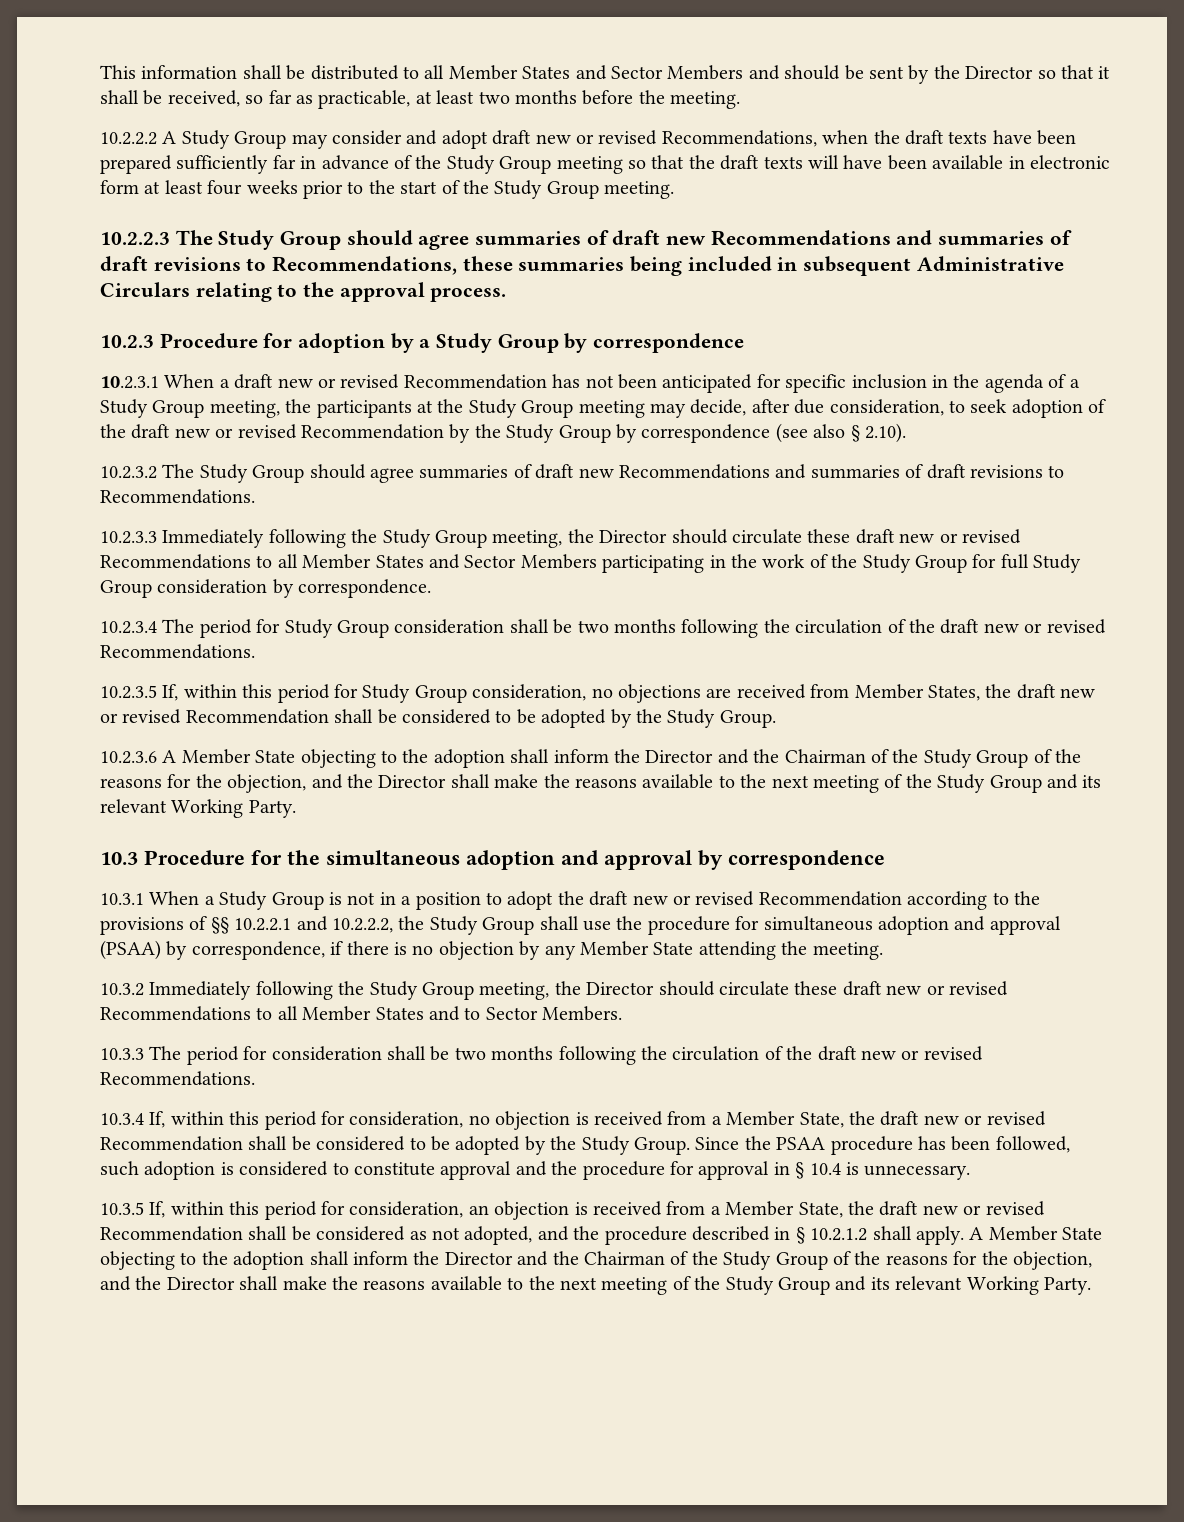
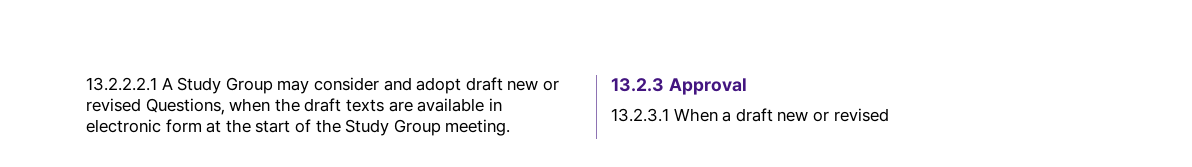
- This information shall be distributed to all Member States and Sector Members and should be sent by the Director so that it shall be received, so far as practicable, at least two months before the meeting.
- 10.2.2.2 A Study Group may consider and adopt draft new or revised Recommendations, when the draft texts have been prepared sufficiently far in advance of the Study Group meeting so that the draft texts will have been available in electronic form at least four weeks prior to the start of the Study Group meeting.
+ 13.2.2.2.1 A Study Group may consider and adopt draft new or revised Questions, when the draft texts are available in electronic form at the start of the Study Group meeting.
- 10.2.2.3 The Study Group should agree summaries of draft new Recommendations and summaries of draft revisions to Recommendations, these summaries being included in subsequent Administrative Circulars relating to the approval process.
- 10.2.3 Procedure for adoption by a Study Group by correspondence
- 10.2.3.1 When a draft new or revised Recommendation has not been anticipated for specific inclusion in the agenda of a Study Group meeting, the participants at the Study Group meeting may decide, after due consideration, to seek adoption of the draft new or revised Recommendation by the Study Group by correspondence (see also § 2.10).
- 10.2.3.2 The Study Group should agree summaries of draft new Recommendations and summaries of draft revisions to Recommendations.
- 10.2.3.3 Immediately following the Study Group meeting, the Director should circulate these draft new or revised Recommendations to all Member States and Sector Members participating in the work of the Study Group for full Study Group consideration by correspondence.
- 10.2.3.4 The period for Study Group consideration shall be two months following the circulation of the draft new or revised Recommendations.
- 10.2.3.5 If, within this period for Study Group consideration, no objections are received from Member States, the draft new or revised Recommendation shall be considered to be adopted by the Study Group.
- 10.2.3.6 A Member State objecting to the adoption shall inform the Director and the Chairman of the Study Group of the reasons for the objection, and the Director shall make the reasons available to the next meeting of the Study Group and its relevant Working Party.
- 10.3 Procedure for the simultaneous adoption and approval by correspondence
- 10.3.1 When a Study Group is not in a position to adopt the draft new or revised Recommendation according to the provisions of §§ 10.2.2.1 and 10.2.2.2, the Study Group shall use the procedure for simultaneous adoption and approval (PSAA) by correspondence, if there is no objection by any Member State attending the meeting.
- 10.3.2 Immediately following the Study Group meeting, the Director should circulate these draft new or revised Recommendations to all Member States and to Sector Members.
- 10.3.3 The period for consideration shall be two months following the circulation of the draft new or revised Recommendations.
- 10.3.4 If, within this period for consideration, no objection is received from a Member State, the draft new or revised Recommendation shall be considered to be adopted by the Study Group. Since the PSAA procedure has been followed, such adoption is considered to constitute approval and the procedure for approval in § 10.4 is unnecessary.
- 10.3.5 If, within this period for consideration, an objection is received from a Member State, the draft new or revised Recommendation shall be considered as not adopted, and the procedure described in § 10.2.1.2 shall apply. A Member State objecting to the adoption shall inform the Director and the Chairman of the Study Group of the reasons for the objection, and the Director shall make the reasons available to the next meeting of the Study Group and its relevant Working Party.
+ 13.2.3 Approval
+ 13.2.3.1 When a draft new or revised

